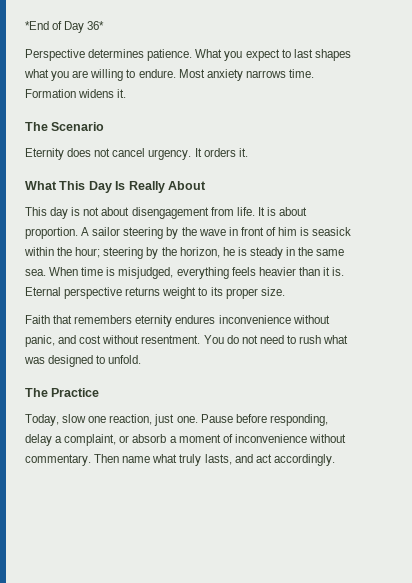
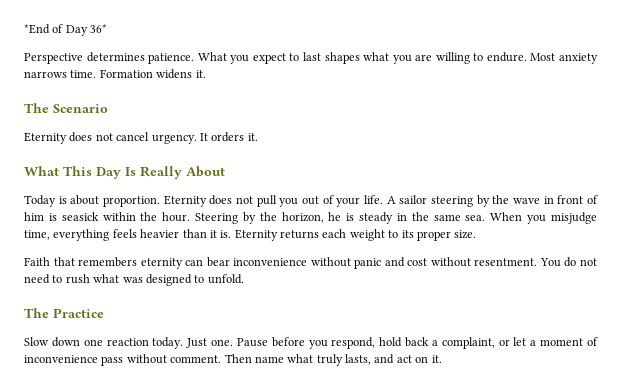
- This day is not about disengagement from life. It is about proportion.
+ Today is about proportion. Eternity does not pull you out of your life.
- A sailor steering by the wave in front of him is seasick within the hour; steering by the horizon, he is steady in the same sea.
+ A sailor steering by the wave in front of him is seasick within the hour. Steering by the horizon, he is steady in the same sea.
- When time is misjudged, everything feels heavier than it is.
+ When you misjudge time, everything feels heavier than it is.
- Eternal perspective returns weight to its proper size.
+ Eternity returns each weight to its proper size.
- Faith that remembers eternity endures inconvenience without panic, and cost without resentment.
+ Faith that remembers eternity can bear inconvenience without panic and cost without resentment.
- Today, slow one reaction, just one. Pause before responding, delay a complaint, or absorb a moment of inconvenience without commentary.
+ Slow down one reaction today. Just one. Pause before you respond, hold back a complaint, or let a moment of inconvenience pass without comment.
- Then name what truly lasts, and act accordingly.
+ Then name what truly lasts, and act on it.

